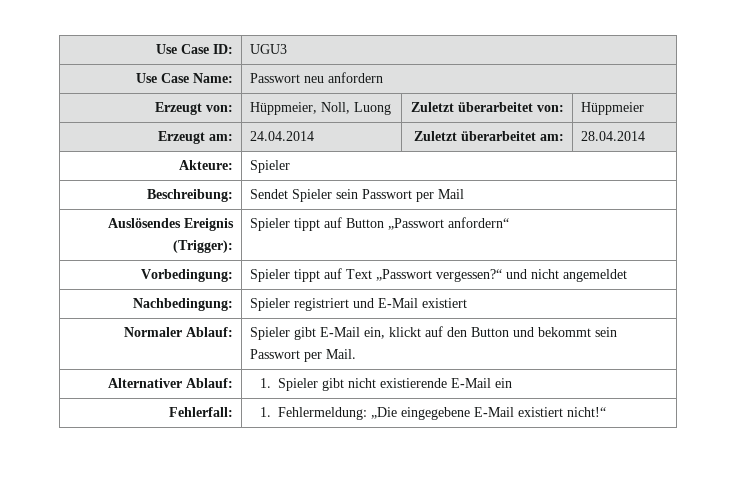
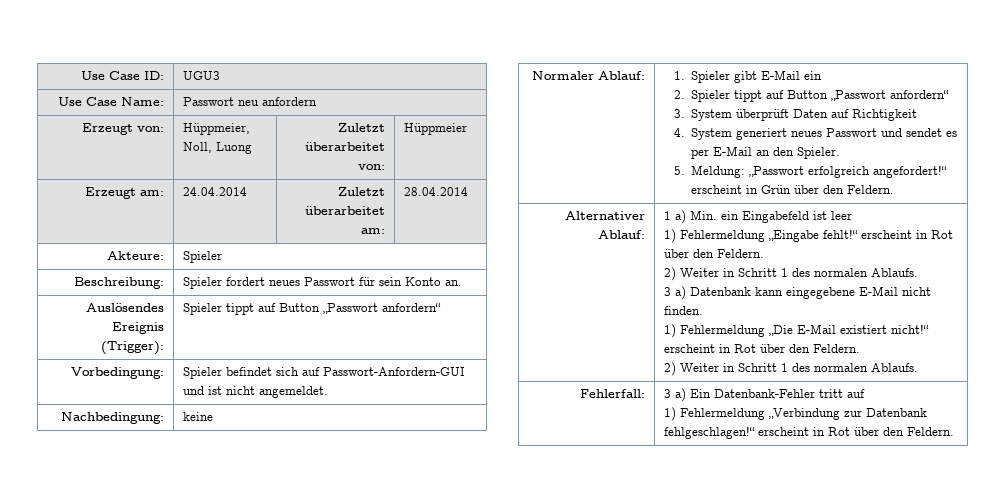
- Beschreibung: | Sendet Spieler sein Passwort per Mail
+ Beschreibung: | Spieler fordert neues Passwort für sein Konto an.
- Vorbedingung: | Spieler tippt auf Text „Passwort vergessen?“ und nicht angemeldet
- Nachbedingung: | Spieler registriert und E-Mail existiert
- Normaler Ablauf: | Spieler gibt E-Mail ein, klickt auf den Button und bekommt sein Passwort per Mail.
- Alternativer Ablauf: | 1. Spieler gibt nicht existierende E-Mail ein
+ Vorbedingung: | Spieler befindet sich auf Passwort-Anfordern-GUI und ist nicht angemeldet.
+ Nachbedingung: | keine
+ Normaler Ablauf: | 1. Spieler gibt E-Mail ein
- Fehlerfall: | 1. Fehlermeldung: „Die eingegebene E-Mail existiert nicht!“
+ 2. Spieler tippt auf Button „Passwort anfordern“
+ 3. System überprüft Daten auf Richtigkeit
+ 4. System generiert neues Passwort und sendet es per E-Mail an den Spieler.
+ 5. Meldung: „Passwort erfolgreich angefordert!“ erscheint in Grün über den Feldern.
+ Alternativer Ablauf: | 1 a) Min. ein Eingabefeld ist leer
+ 1) Fehlermeldung „Eingabe fehlt!“ erscheint in Rot über den Feldern.
+ 2) Weiter in Schritt 1 des normalen Ablaufs.
+ 3 a) Datenbank kann eingegebene E-Mail nicht finden.
+ 1) Fehlermeldung „Die E-Mail existiert nicht!“ erscheint in Rot über den Feldern.
+ 2) Weiter in Schritt 1 des normalen Ablaufs.
+ Fehlerfall: | 3 a) Ein Datenbank-Fehler tritt auf
+ 1) Fehlermeldung „Verbindung zur Datenbank fehlgeschlagen!“ erscheint in Rot über den Feldern.

